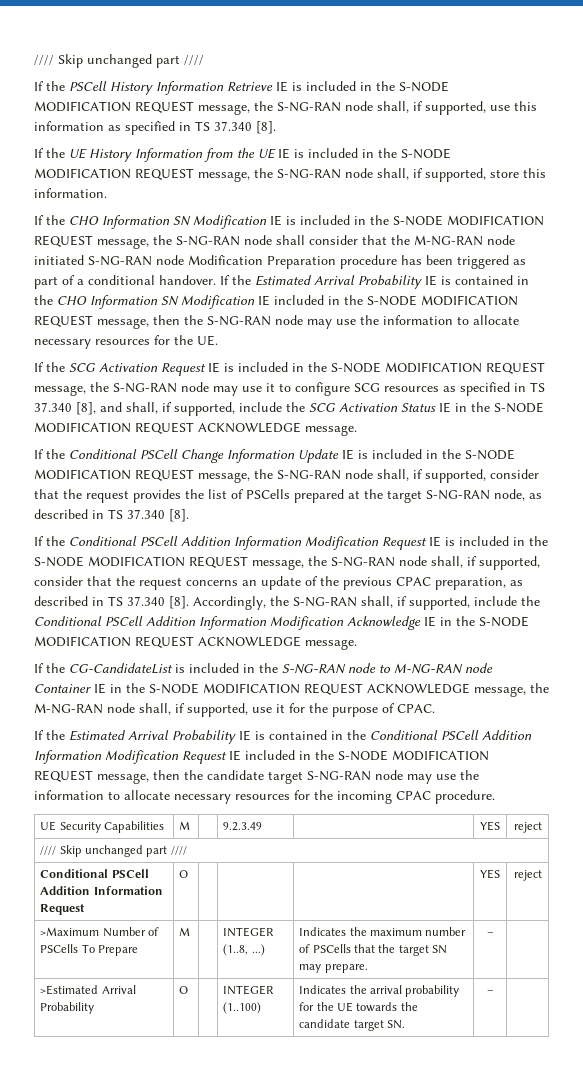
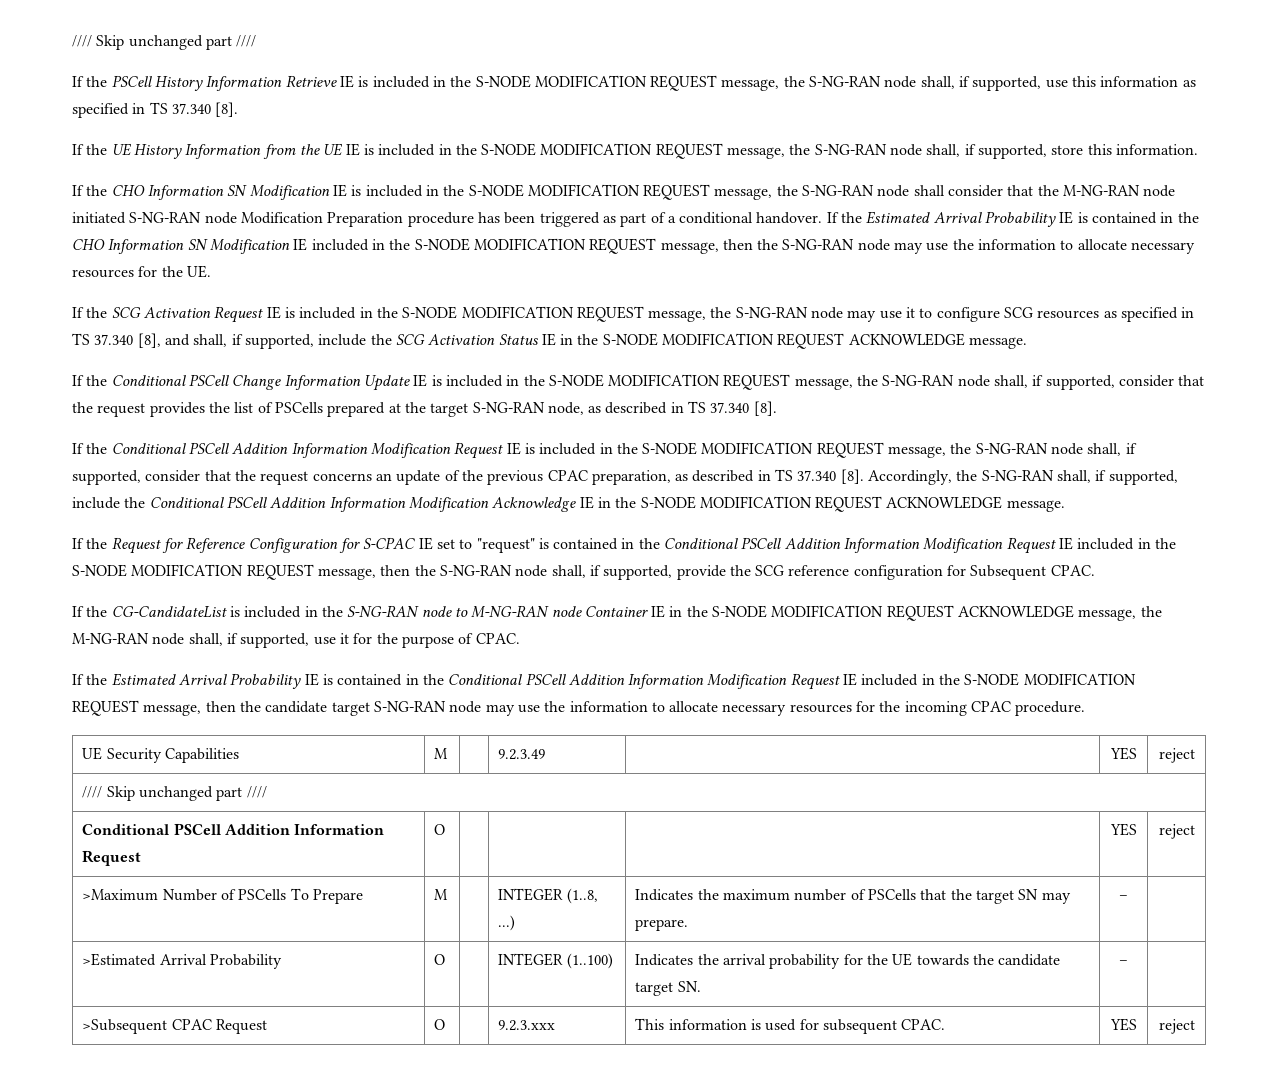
+ If the Request for Reference Configuration for S-CPAC IE set to "request" is contained in the Conditional PSCell Addition Information Modification Request IE included in the S-NODE MODIFICATION REQUEST message, then the S-NG-RAN node shall, if supported, provide the SCG reference configuration for Subsequent CPAC.
+ >Subsequent CPAC Request | O | | 9.2.3.xxx | This information is used for subsequent CPAC. | YES | reject

